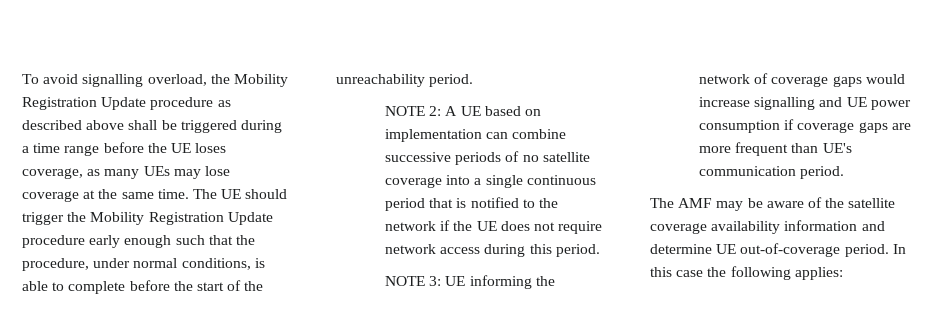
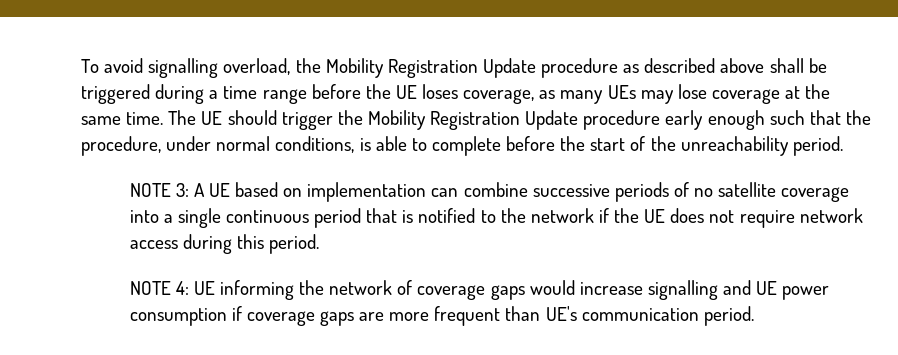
- NOTE 2: A UE based on implementation can combine successive periods of no satellite coverage into a single continuous period that is notified to the network if the UE does not require network access during this period.
+ NOTE 3: A UE based on implementation can combine successive periods of no satellite coverage into a single continuous period that is notified to the network if the UE does not require network access during this period.
- NOTE 3: UE informing the network of coverage gaps would increase signalling and UE power consumption if coverage gaps are more frequent than UE's communication period.
+ NOTE 4: UE informing the network of coverage gaps would increase signalling and UE power consumption if coverage gaps are more frequent than UE's communication period.
- The AMF may be aware of the satellite coverage availability information and determine UE out-of-coverage period. In this case the following applies:

